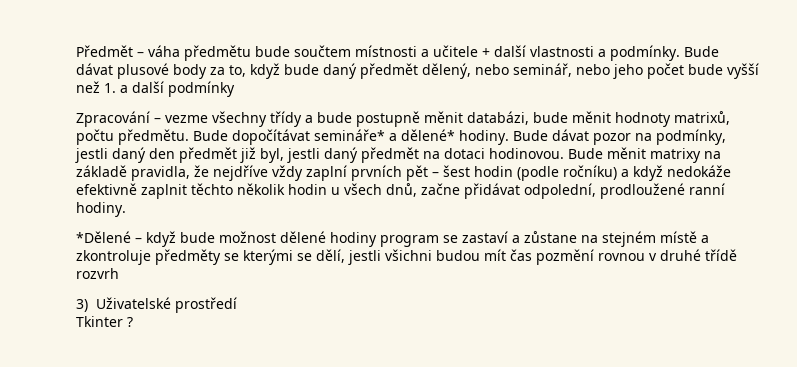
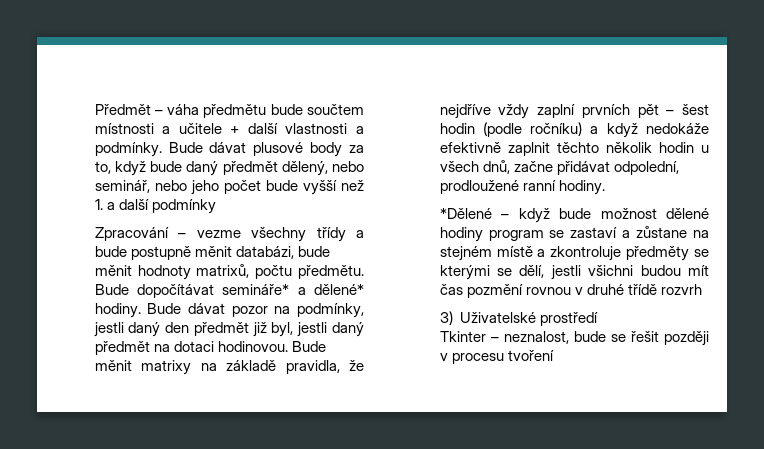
- Tkinter ?
+ Tkinter – neznalost, bude se řešit později v procesu tvoření

